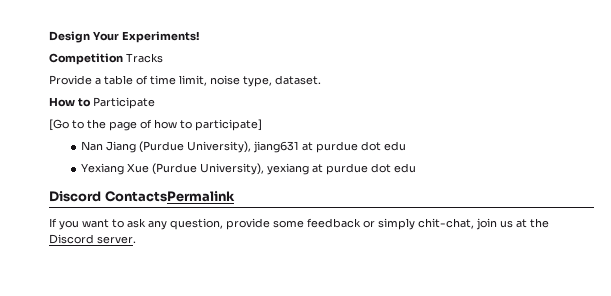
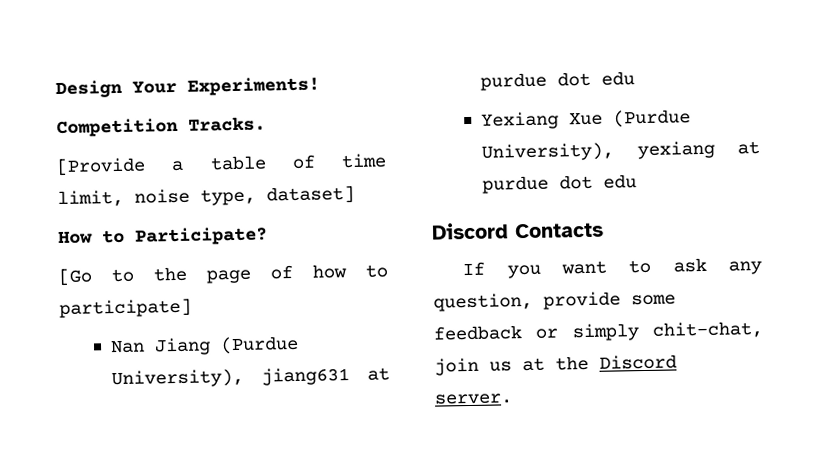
- Competition Tracks
- Provide a table of time limit, noise type, dataset.
+ Competition Tracks.
+ [Provide a table of time limit, noise type, dataset]
- How to Participate
+ How to Participate?
- Discord ContactsPermalink
+ Discord Contacts

